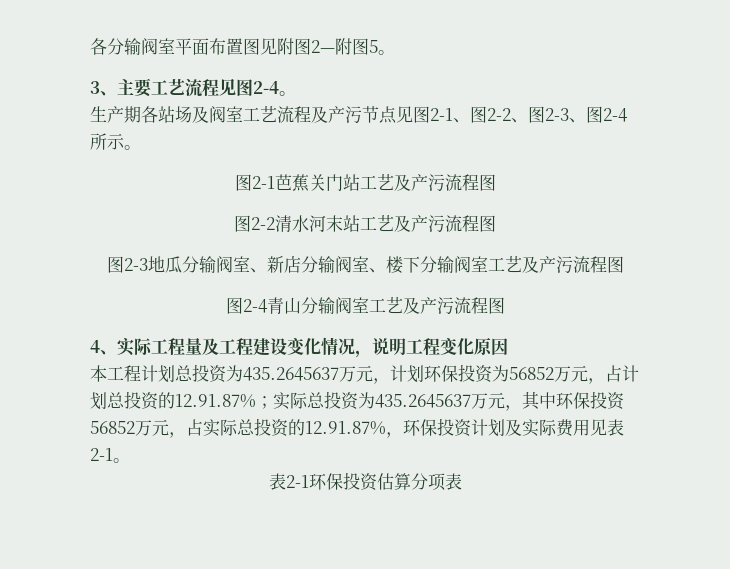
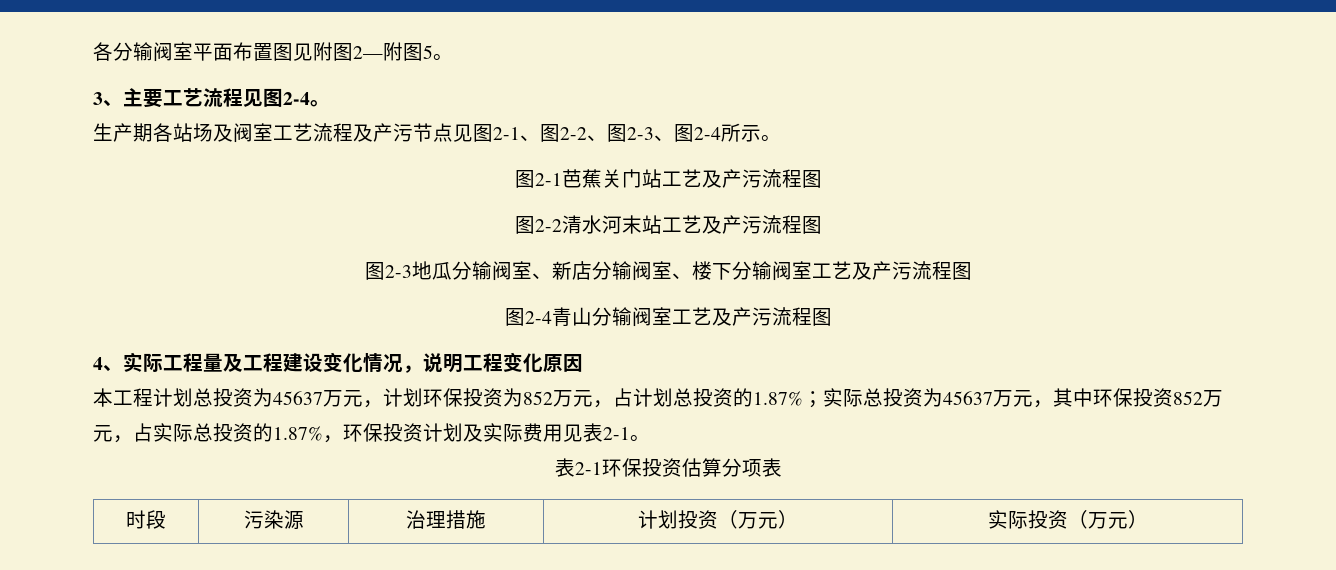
- 本工程计划总投资为435.2645637万元，计划环保投资为56852万元，占计划总投资的12.91.87%；实际总投资为435.2645637万元，其中环保投资56852万元，占实际总投资的12.91.87%，环保投资计划及实际费用见表2-1。
+ 本工程计划总投资为45637万元，计划环保投资为852万元，占计划总投资的1.87%；实际总投资为45637万元，其中环保投资852万元，占实际总投资的1.87%，环保投资计划及实际费用见表2-1。
+ 时段 | 污染源 | 治理措施 | 计划投资（万元） | 实际投资（万元）

